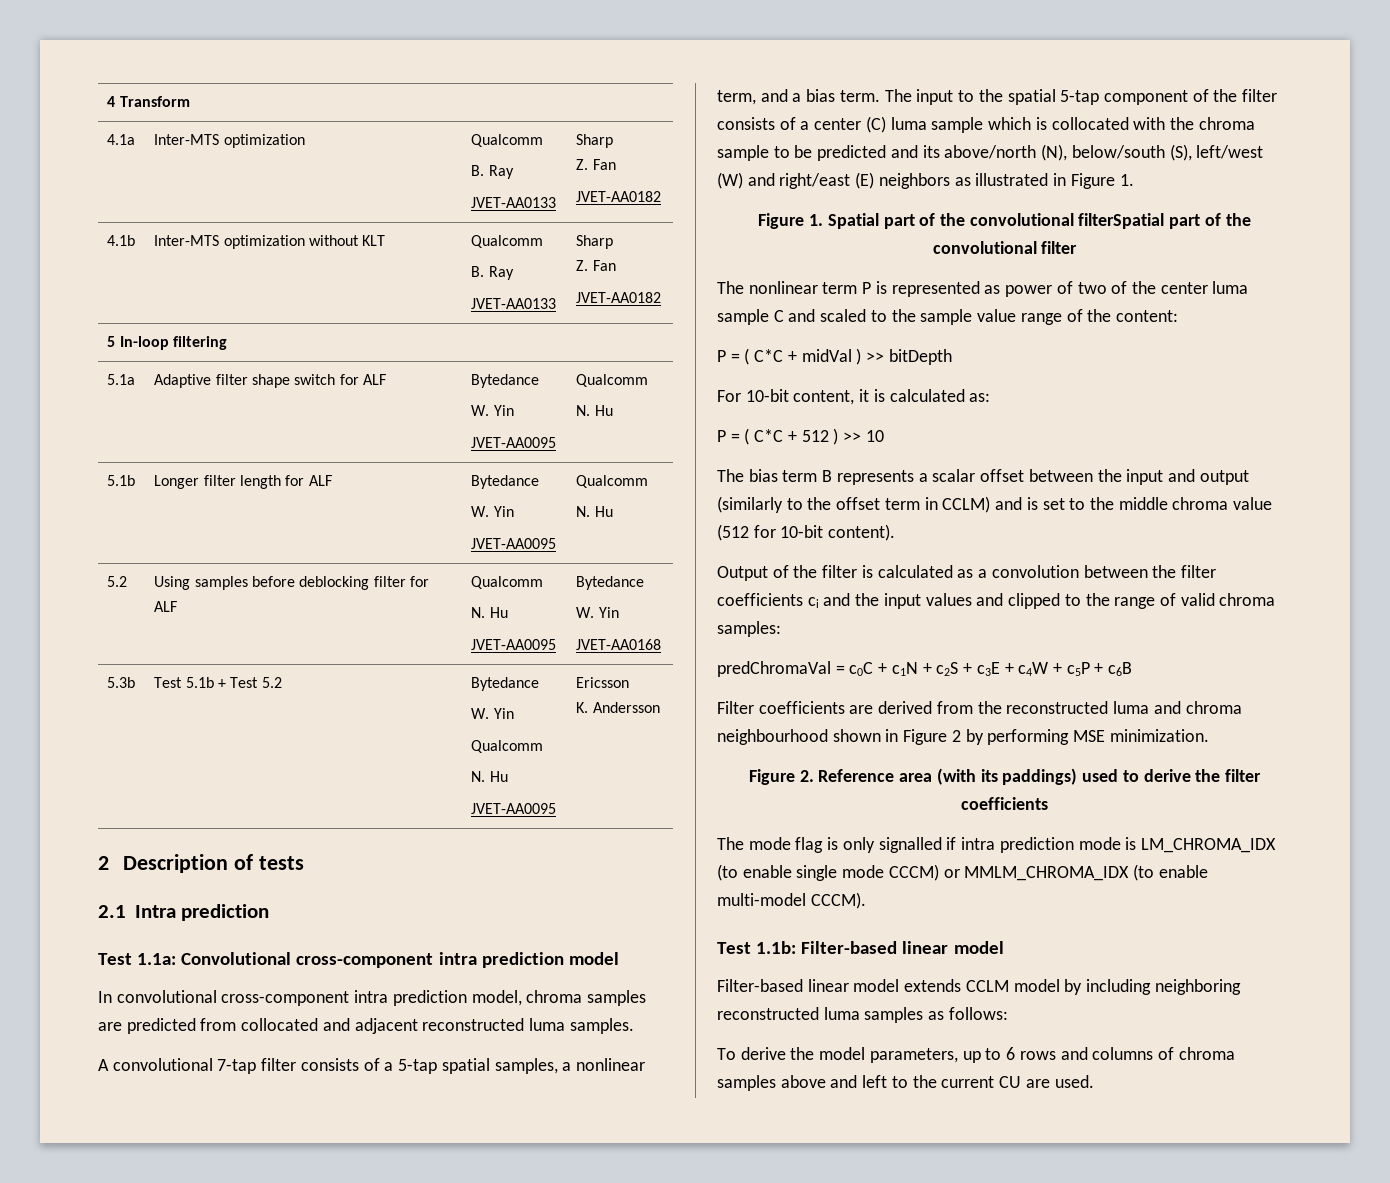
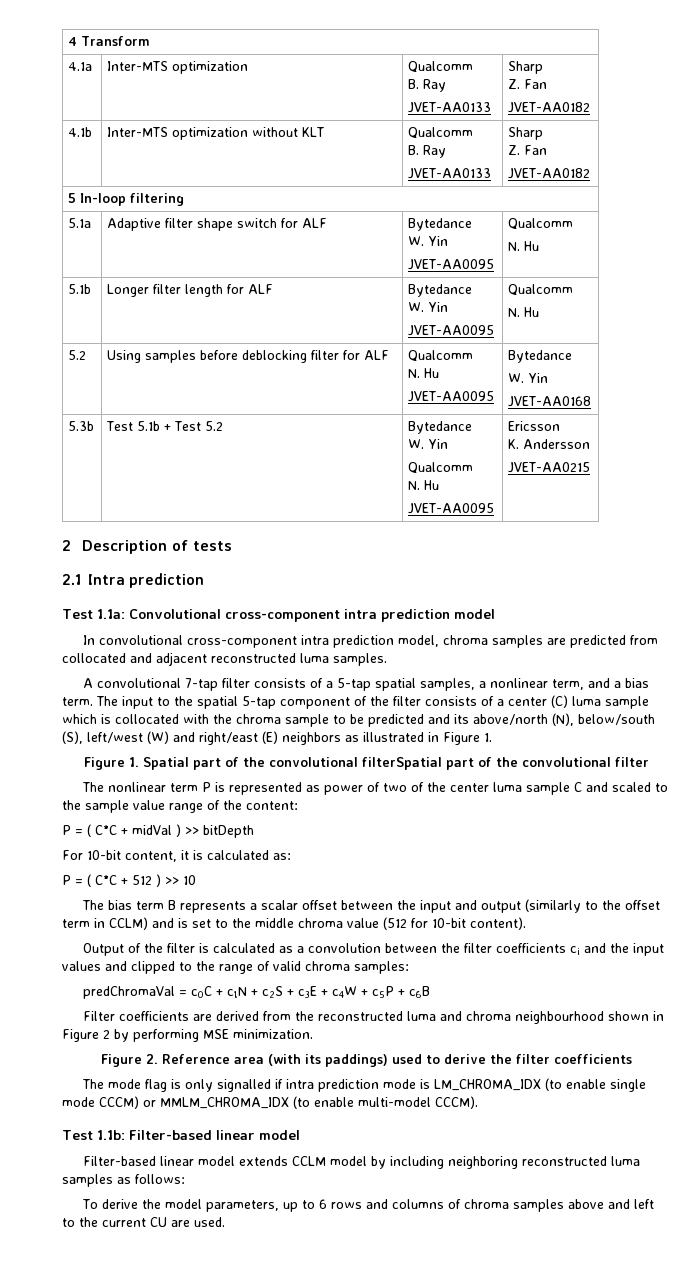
  5.3b | Test 5.1b + Test 5.2 | Bytedance
  W. Yin
  Qualcomm
  N. Hu
  JVET-AA0095 | Ericsson
  K. Andersson
+ JVET-AA0215

